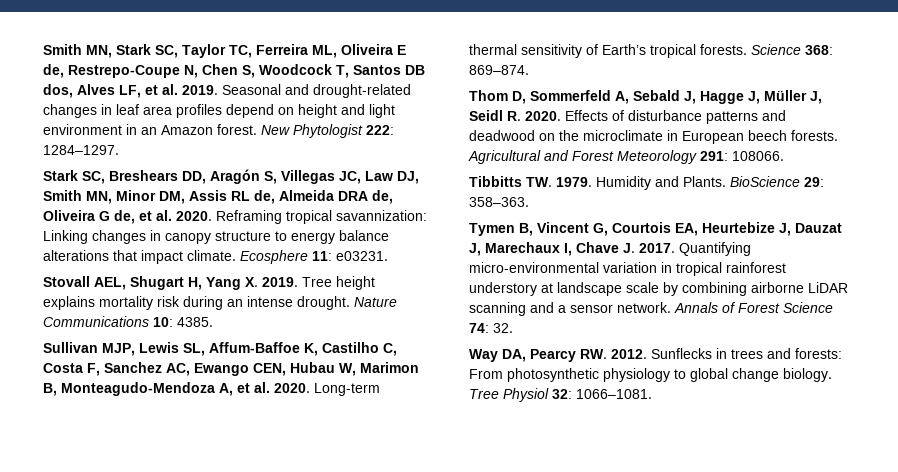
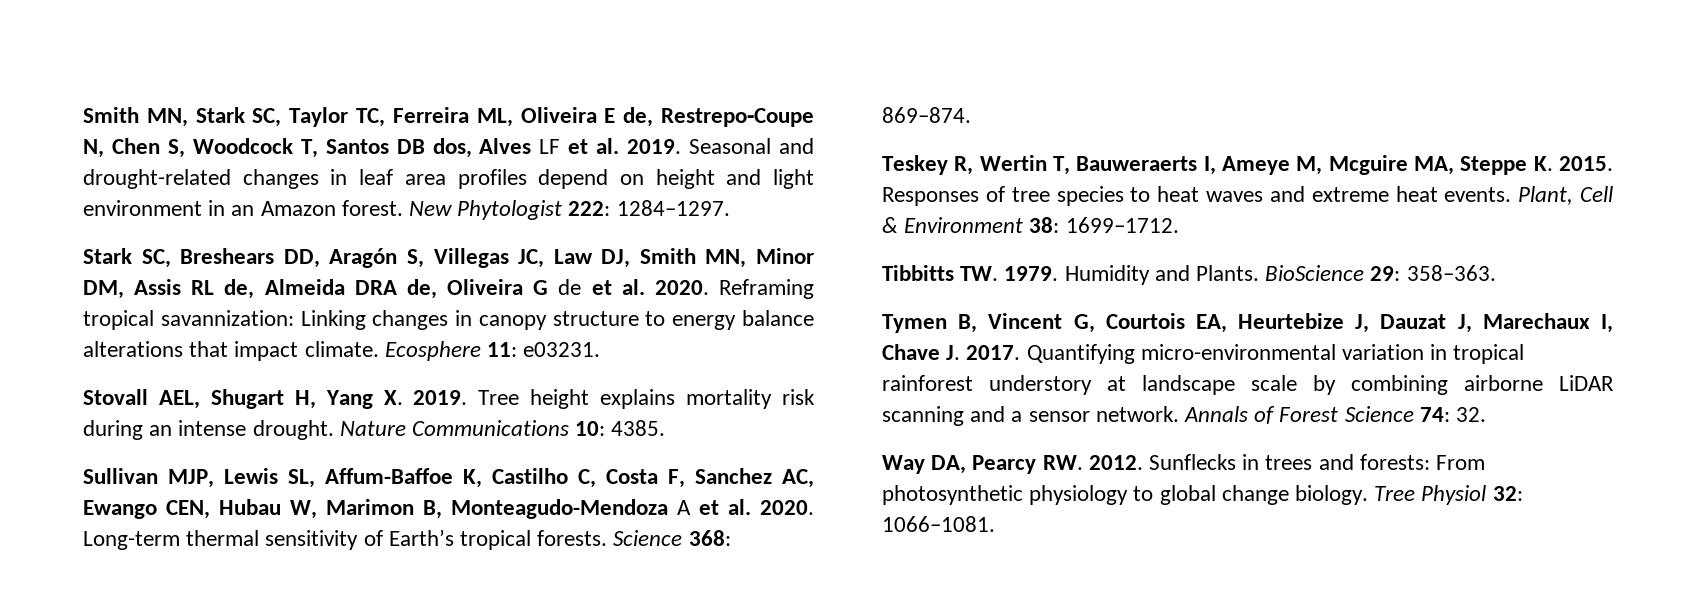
- Smith MN, Stark SC, Taylor TC, Ferreira ML, Oliveira E de, Restrepo‐Coupe N, Chen S, Woodcock T, Santos DB dos, Alves LF, et al. 2019.
+ Smith MN, Stark SC, Taylor TC, Ferreira ML, Oliveira E de, Restrepo‐Coupe N, Chen S, Woodcock T, Santos DB dos, Alves LF et al. 2019.
- Stark SC, Breshears DD, Aragón S, Villegas JC, Law DJ, Smith MN, Minor DM, Assis RL de, Almeida DRA de, Oliveira G de, et al. 2020.
+ Stark SC, Breshears DD, Aragón S, Villegas JC, Law DJ, Smith MN, Minor DM, Assis RL de, Almeida DRA de, Oliveira G de et al. 2020.
- Sullivan MJP, Lewis SL, Affum-Baffoe K, Castilho C, Costa F, Sanchez AC, Ewango CEN, Hubau W, Marimon B, Monteagudo-Mendoza A, et al. 2020.
+ Sullivan MJP, Lewis SL, Affum-Baffoe K, Castilho C, Costa F, Sanchez AC, Ewango CEN, Hubau W, Marimon B, Monteagudo-Mendoza A et al. 2020.
- Thom D, Sommerfeld A, Sebald J, Hagge J, Müller J, Seidl R. 2020. Effects of disturbance patterns and deadwood on the microclimate in European beech forests. Agricultural and Forest Meteorology 291: 108066.
+ Teskey R, Wertin T, Bauweraerts I, Ameye M, Mcguire MA, Steppe K. 2015. Responses of tree species to heat waves and extreme heat events. Plant, Cell & Environment 38: 1699–1712.

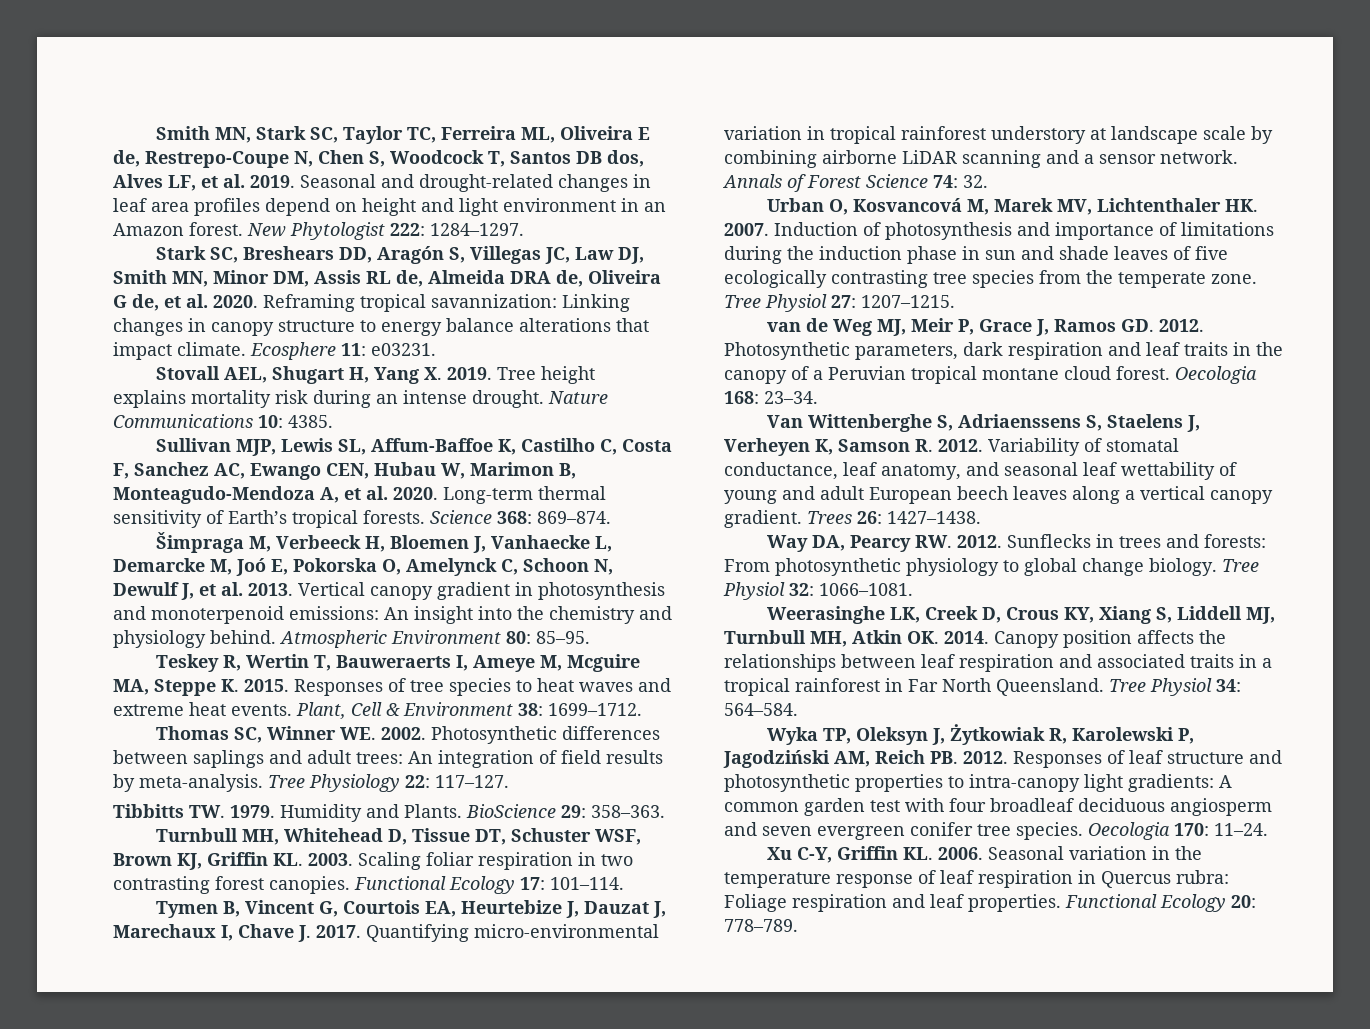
- Smith MN, Stark SC, Taylor TC, Ferreira ML, Oliveira E de, Restrepo‐Coupe N, Chen S, Woodcock T, Santos DB dos, Alves LF et al. 2019.
+ Smith MN, Stark SC, Taylor TC, Ferreira ML, Oliveira E de, Restrepo‐Coupe N, Chen S, Woodcock T, Santos DB dos, Alves LF, et al. 2019.
- Stark SC, Breshears DD, Aragón S, Villegas JC, Law DJ, Smith MN, Minor DM, Assis RL de, Almeida DRA de, Oliveira G de et al. 2020.
+ Stark SC, Breshears DD, Aragón S, Villegas JC, Law DJ, Smith MN, Minor DM, Assis RL de, Almeida DRA de, Oliveira G de, et al. 2020.
- Sullivan MJP, Lewis SL, Affum-Baffoe K, Castilho C, Costa F, Sanchez AC, Ewango CEN, Hubau W, Marimon B, Monteagudo-Mendoza A et al. 2020.
+ Sullivan MJP, Lewis SL, Affum-Baffoe K, Castilho C, Costa F, Sanchez AC, Ewango CEN, Hubau W, Marimon B, Monteagudo-Mendoza A, et al. 2020.
+ Šimpraga M, Verbeeck H, Bloemen J, Vanhaecke L, Demarcke M, Joó E, Pokorska O, Amelynck C, Schoon N, Dewulf J, et al. 2013. Vertical canopy gradient in photosynthesis and monoterpenoid emissions: An insight into the chemistry and physiology behind. Atmospheric Environment 80: 85–95.
+ Thomas SC, Winner WE. 2002. Photosynthetic differences between saplings and adult trees: An integration of field results by meta-analysis. Tree Physiology 22: 117–127.
+ Turnbull MH, Whitehead D, Tissue DT, Schuster WSF, Brown KJ, Griffin KL. 2003. Scaling foliar respiration in two contrasting forest canopies. Functional Ecology 17: 101–114.
+ Urban O, Kosvancová M, Marek MV, Lichtenthaler HK. 2007. Induction of photosynthesis and importance of limitations during the induction phase in sun and shade leaves of five ecologically contrasting tree species from the temperate zone. Tree Physiol 27: 1207–1215.
+ van de Weg MJ, Meir P, Grace J, Ramos GD. 2012. Photosynthetic parameters, dark respiration and leaf traits in the canopy of a Peruvian tropical montane cloud forest. Oecologia 168: 23–34.
+ Van Wittenberghe S, Adriaenssens S, Staelens J, Verheyen K, Samson R. 2012. Variability of stomatal conductance, leaf anatomy, and seasonal leaf wettability of young and adult European beech leaves along a vertical canopy gradient. Trees 26: 1427–1438.
+ Weerasinghe LK, Creek D, Crous KY, Xiang S, Liddell MJ, Turnbull MH, Atkin OK. 2014. Canopy position affects the relationships between leaf respiration and associated traits in a tropical rainforest in Far North Queensland. Tree Physiol 34: 564–584.
+ Wyka TP, Oleksyn J, Żytkowiak R, Karolewski P, Jagodziński AM, Reich PB. 2012. Responses of leaf structure and photosynthetic properties to intra-canopy light gradients: A common garden test with four broadleaf deciduous angiosperm and seven evergreen conifer tree species. Oecologia 170: 11–24.
+ Xu C-Y, Griffin KL. 2006. Seasonal variation in the temperature response of leaf respiration in Quercus rubra: Foliage respiration and leaf properties. Functional Ecology 20: 778–789.

